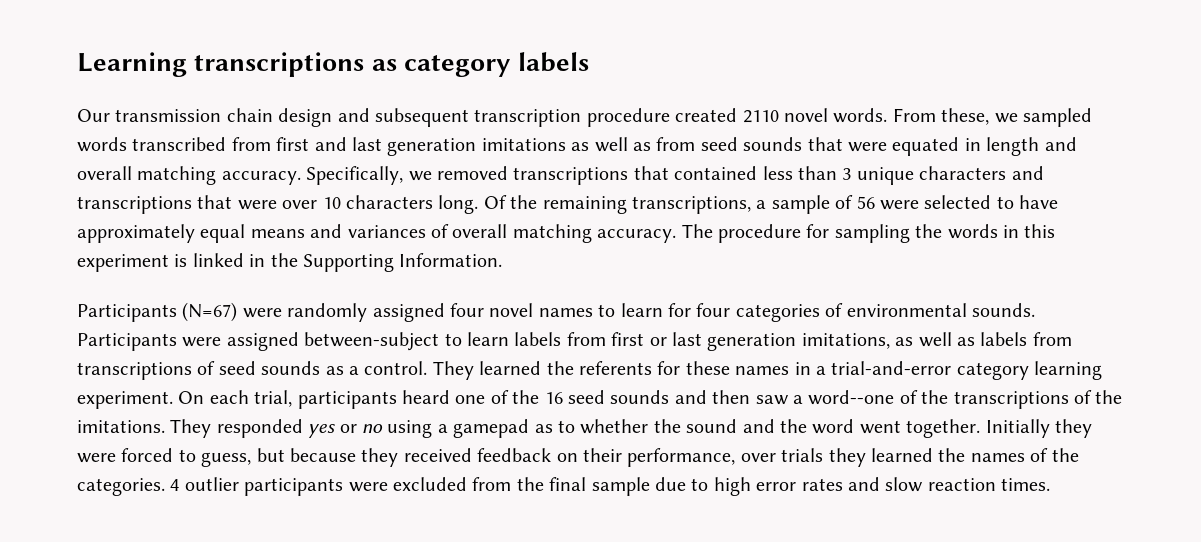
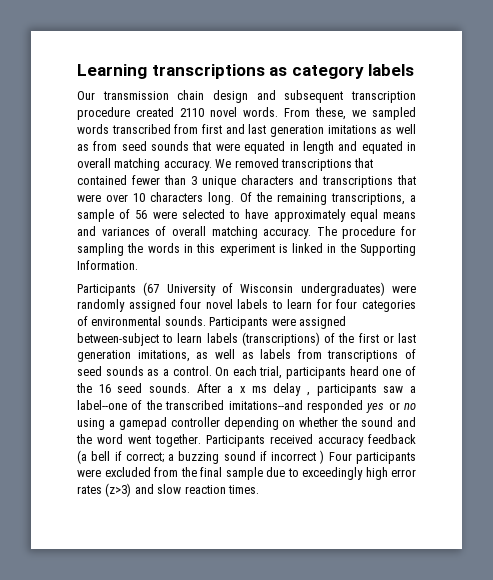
- From these, we sampled words transcribed from first and last generation imitations as well as from seed sounds that were equated in length and overall matching accuracy. Specifically, we removed transcriptions that contained less than 3 unique characters and transcriptions that were over 10 characters long.
+ From these, we sampled words transcribed from first and last generation imitations as well as from seed sounds that were equated in length and equated in overall matching accuracy. We removed transcriptions that contained fewer than 3 unique characters and transcriptions that were over 10 characters long.
- Participants (N=67) were randomly assigned four novel names to learn for four categories of environmental sounds.
+ Participants (67 University of Wisconsin undergraduates) were randomly assigned four novel labels to learn for four categories of environmental sounds.
- Participants were assigned between-subject to learn labels from first or last generation imitations, as well as labels from transcriptions of seed sounds as a control.
+ Participants were assigned between-subject to learn labels (transcriptions) of the first or last generation imitations, as well as labels from transcriptions of seed sounds as a control.
- They learned the referents for these names in a trial-and-error category learning experiment.
- On each trial, participants heard one of the 16 seed sounds and then saw a word--one of the transcriptions of the imitations. They responded yes or no using a gamepad as to whether the sound and the word went together.
+ On each trial, participants heard one of the 16 seed sounds. After a x ms delay , participants saw a label--one of the transcribed imitations--and responded yes or no using a gamepad controller depending on whether the sound and the word went together.
- Initially they were forced to guess, but because they received feedback on their performance, over trials they learned the names of the categories. 4 outlier participants were excluded from the final sample due to high error rates and slow reaction times.
+ Participants received accuracy feedback (a bell if correct; a buzzing sound if incorrect ) Four participants were excluded from the final sample due to exceedingly high error rates (z>3) and slow reaction times.

